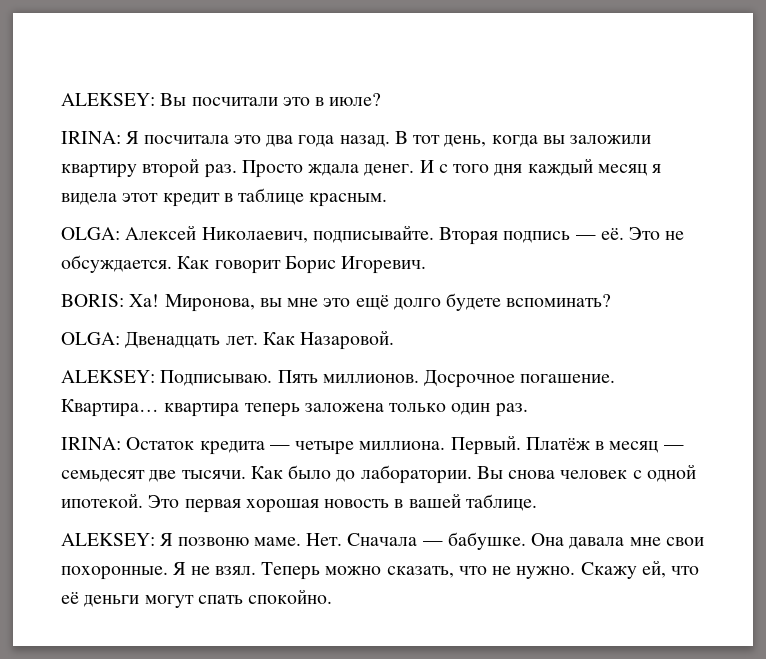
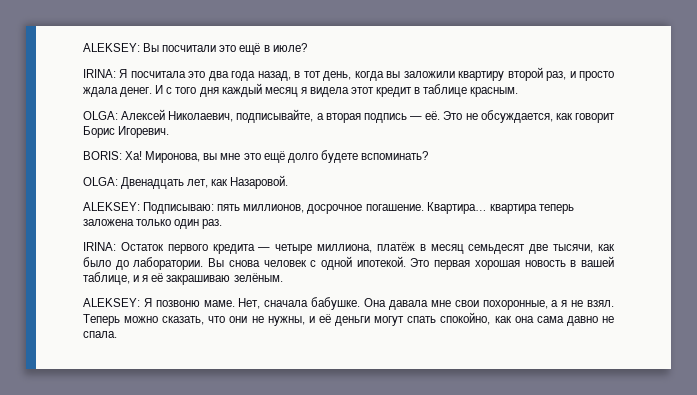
- ALEKSEY: Вы посчитали это в июле?
+ ALEKSEY: Вы посчитали это ещё в июле?
- IRINA: Я посчитала это два года назад. В тот день, когда вы заложили квартиру второй раз. Просто ждала денег.
+ IRINA: Я посчитала это два года назад, в тот день, когда вы заложили квартиру второй раз, и просто ждала денег.
- OLGA: Алексей Николаевич, подписывайте. Вторая подпись — её.
+ OLGA: Алексей Николаевич, подписывайте, а вторая подпись — её.
- Это не обсуждается. Как говорит Борис Игоревич.
+ Это не обсуждается, как говорит Борис Игоревич.
- OLGA: Двенадцать лет. Как Назаровой.
+ OLGA: Двенадцать лет, как Назаровой.
- ALEKSEY: Подписываю. Пять миллионов. Досрочное погашение.
+ ALEKSEY: Подписываю: пять миллионов, досрочное погашение.
- IRINA: Остаток кредита — четыре миллиона. Первый. Платёж в месяц — семьдесят две тысячи. Как было до лаборатории.
+ IRINA: Остаток первого кредита — четыре миллиона, платёж в месяц семьдесят две тысячи, как было до лаборатории.
- Это первая хорошая новость в вашей таблице.
+ Это первая хорошая новость в вашей таблице, и я её закрашиваю зелёным.
- Нет. Сначала — бабушке.
+ Нет, сначала бабушке.
- Она давала мне свои похоронные. Я не взял.
+ Она давала мне свои похоронные, а я не взял.
- Теперь можно сказать, что не нужно. Скажу ей, что её деньги могут спать спокойно.
+ Теперь можно сказать, что они не нужны, и её деньги могут спать спокойно, как она сама давно не спала.

